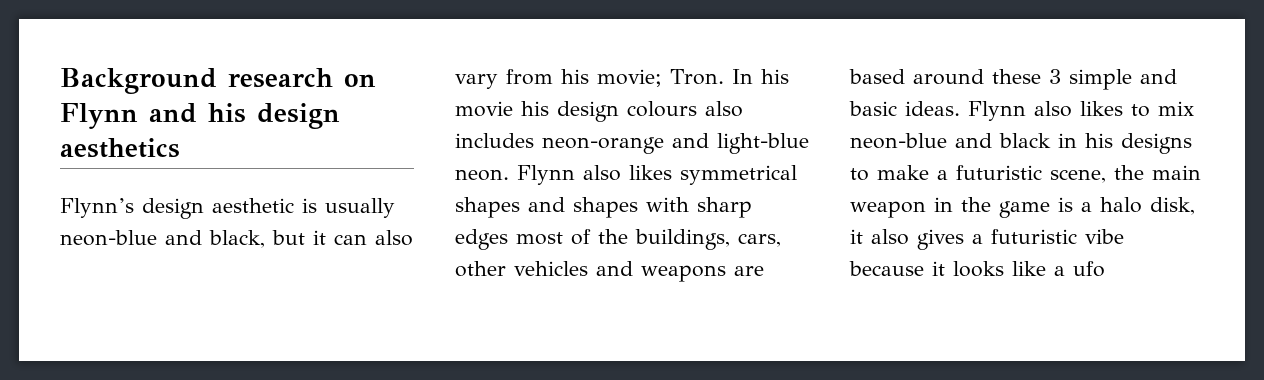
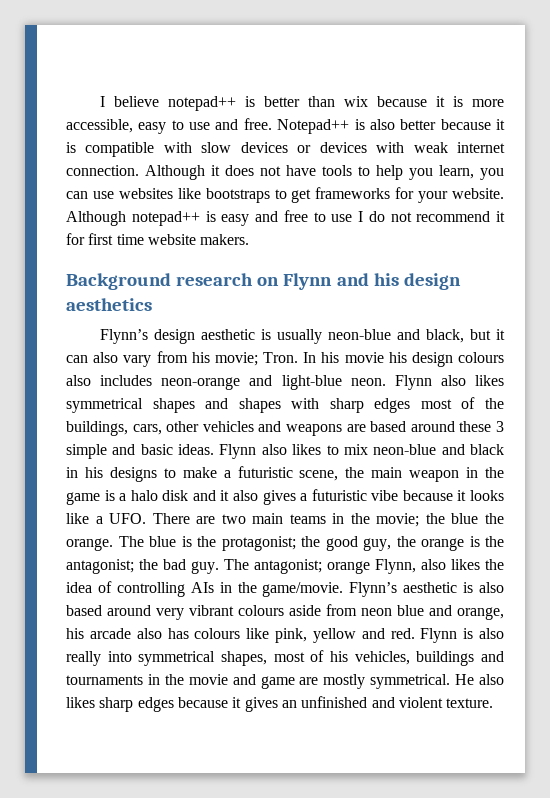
+ I believe notepad++ is better than wix because it is more accessible, easy to use and free. Notepad++ is also better because it is compatible with slow devices or devices with weak internet connection. Although it does not have tools to help you learn, you can use websites like bootstraps to get frameworks for your website. Although notepad++ is easy and free to use I do not recommend it for first time website makers.
- Flynn also likes to mix neon-blue and black in his designs to make a futuristic scene, the main weapon in the game is a halo disk, it also gives a futuristic vibe because it looks like a ufo
+ Flynn also likes to mix neon-blue and black in his designs to make a futuristic scene, the main weapon in the game is a halo disk and it also gives a futuristic vibe because it looks like a UFO. There are two main teams in the movie; the blue the orange. The blue is the protagonist; the good guy, the orange is the antagonist; the bad guy. The antagonist; orange Flynn, also likes the idea of controlling AIs in the game/movie. Flynn’s aesthetic is also based around very vibrant colours aside from neon blue and orange, his arcade also has colours like pink, yellow and red. Flynn is also really into symmetrical shapes, most of his vehicles, buildings and tournaments in the movie and game are mostly symmetrical. He also likes sharp edges because it gives an unfinished and violent texture.

